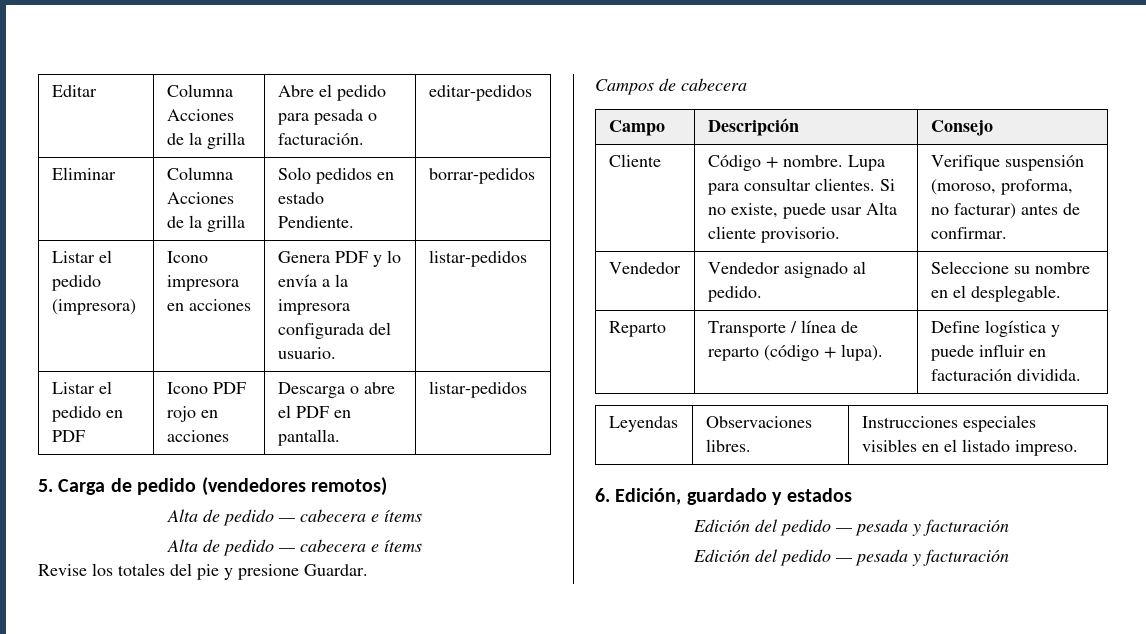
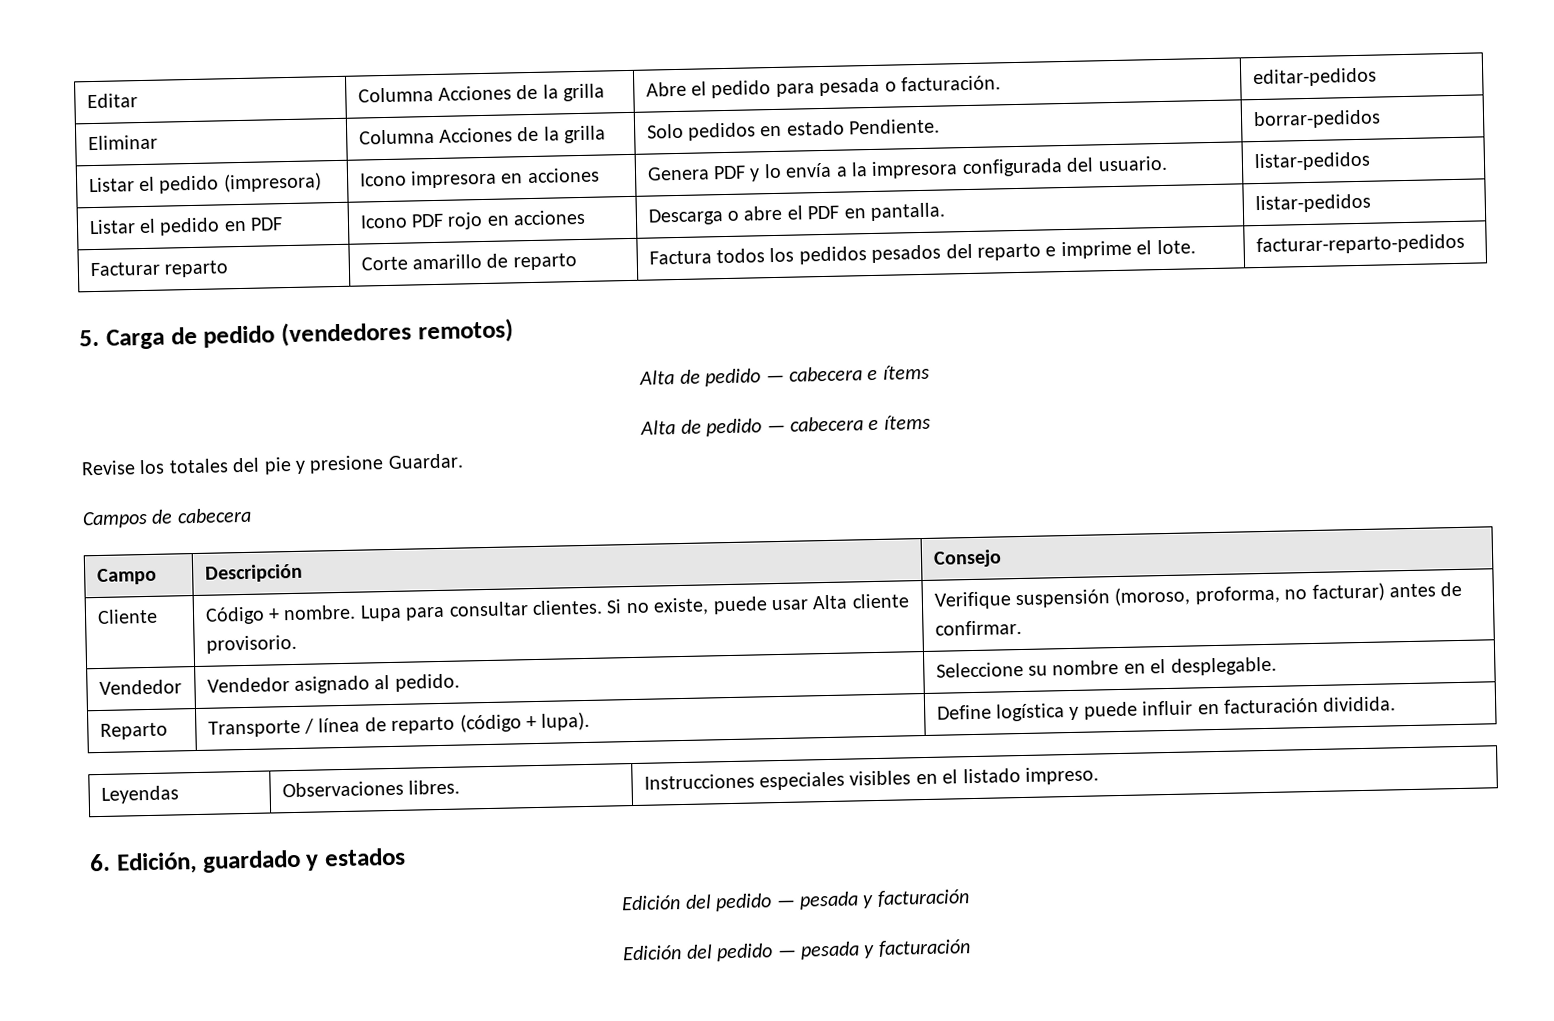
+ Facturar reparto | Corte amarillo de reparto | Factura todos los pedidos pesados del reparto e imprime el lote. | facturar-reparto-pedidos

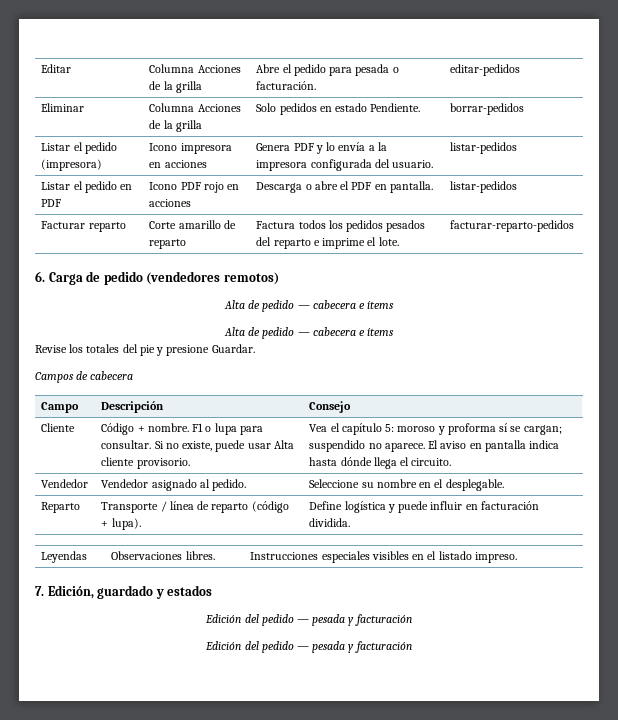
- 5. Carga de pedido (vendedores remotos)
+ 6. Carga de pedido (vendedores remotos)
- Cliente | Código + nombre. Lupa para consultar clientes. Si no existe, puede usar Alta cliente provisorio. | Verifique suspensión (moroso, proforma, no facturar) antes de confirmar.
+ Cliente | Código + nombre. F1 o lupa para consultar. Si no existe, puede usar Alta cliente provisorio. | Vea el capítulo 5: moroso y proforma sí se cargan; suspendido no aparece. El aviso en pantalla indica hasta dónde llega el circuito.
- 6. Edición, guardado y estados
+ 7. Edición, guardado y estados

